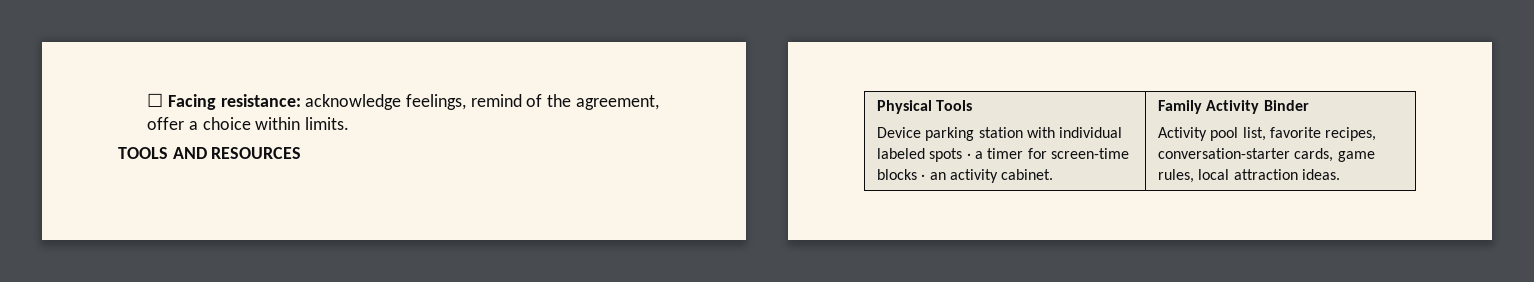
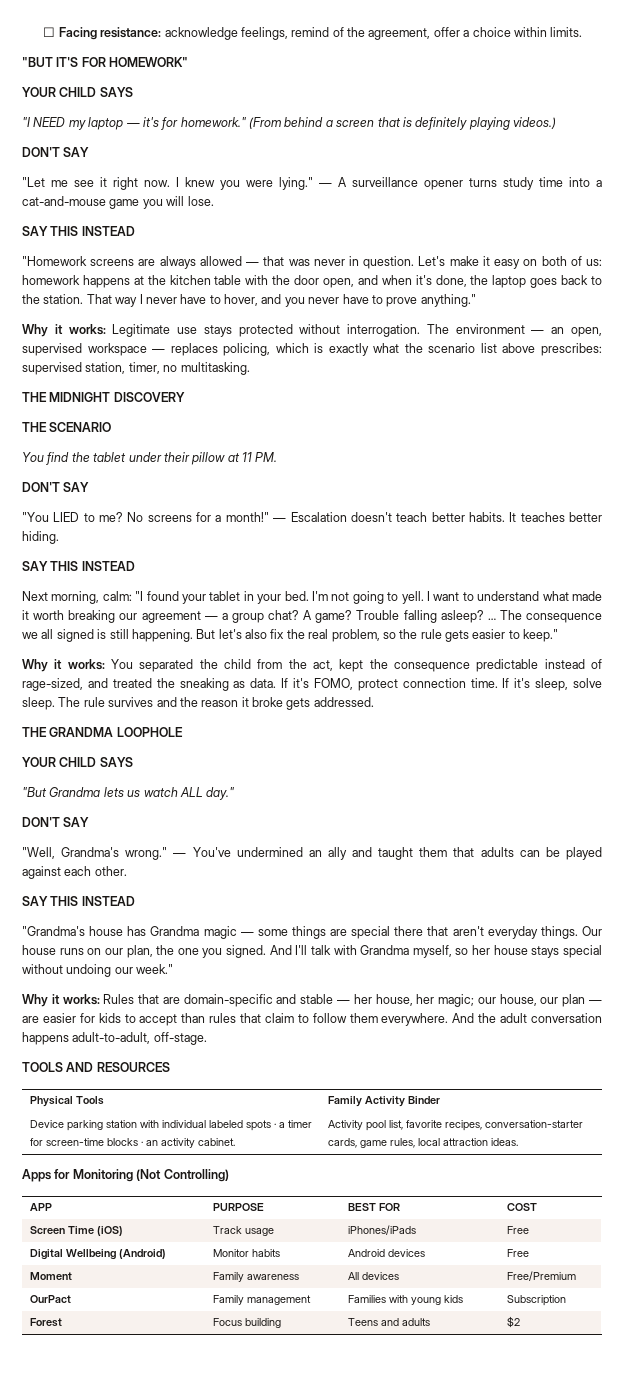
+ "BUT IT'S FOR HOMEWORK"
+ YOUR CHILD SAYS
+ "I NEED my laptop — it's for homework." (From behind a screen that is definitely playing videos.)
+ DON'T SAY
+ "Let me see it right now. I knew you were lying." — A surveillance opener turns study time into a cat-and-mouse game you will lose.
+ SAY THIS INSTEAD
+ "Homework screens are always allowed — that was never in question. Let's make it easy on both of us: homework happens at the kitchen table with the door open, and when it's done, the laptop goes back to the station. That way I never have to hover, and you never have to prove anything."
+ Why it works: Legitimate use stays protected without interrogation. The environment — an open, supervised workspace — replaces policing, which is exactly what the scenario list above prescribes: supervised station, timer, no multitasking.
+ THE MIDNIGHT DISCOVERY
+ THE SCENARIO
+ You find the tablet under their pillow at 11 PM.
+ DON'T SAY
+ "You LIED to me? No screens for a month!" — Escalation doesn't teach better habits. It teaches better hiding.
+ SAY THIS INSTEAD
+ Next morning, calm: "I found your tablet in your bed. I'm not going to yell. I want to understand what made it worth breaking our agreement — a group chat? A game? Trouble falling asleep? … The consequence we all signed is still happening. But let's also fix the real problem, so the rule gets easier to keep."
+ Why it works: You separated the child from the act, kept the consequence predictable instead of rage-sized, and treated the sneaking as data. If it's FOMO, protect connection time. If it's sleep, solve sleep. The rule survives and the reason it broke gets addressed.
+ THE GRANDMA LOOPHOLE
+ YOUR CHILD SAYS
+ "But Grandma lets us watch ALL day."
+ DON'T SAY
+ "Well, Grandma's wrong." — You've undermined an ally and taught them that adults can be played against each other.
+ SAY THIS INSTEAD
+ "Grandma's house has Grandma magic — some things are special there that aren't everyday things. Our house runs on our plan, the one you signed. And I'll talk with Grandma myself, so her house stays special without undoing our week."
+ Why it works: Rules that are domain-specific and stable — her house, her magic; our house, our plan — are easier for kids to accept than rules that claim to follow them everywhere. And the adult conversation happens adult-to-adult, off-stage.
+ Apps for Monitoring (Not Controlling)
+ APP | PURPOSE | BEST FOR | COST
+ Screen Time (iOS) | Track usage | iPhones/iPads | Free
+ Digital Wellbeing (Android) | Monitor habits | Android devices | Free
+ Moment | Family awareness | All devices | Free/Premium
+ OurPact | Family management | Families with young kids | Subscription
+ Forest | Focus building | Teens and adults | $2

